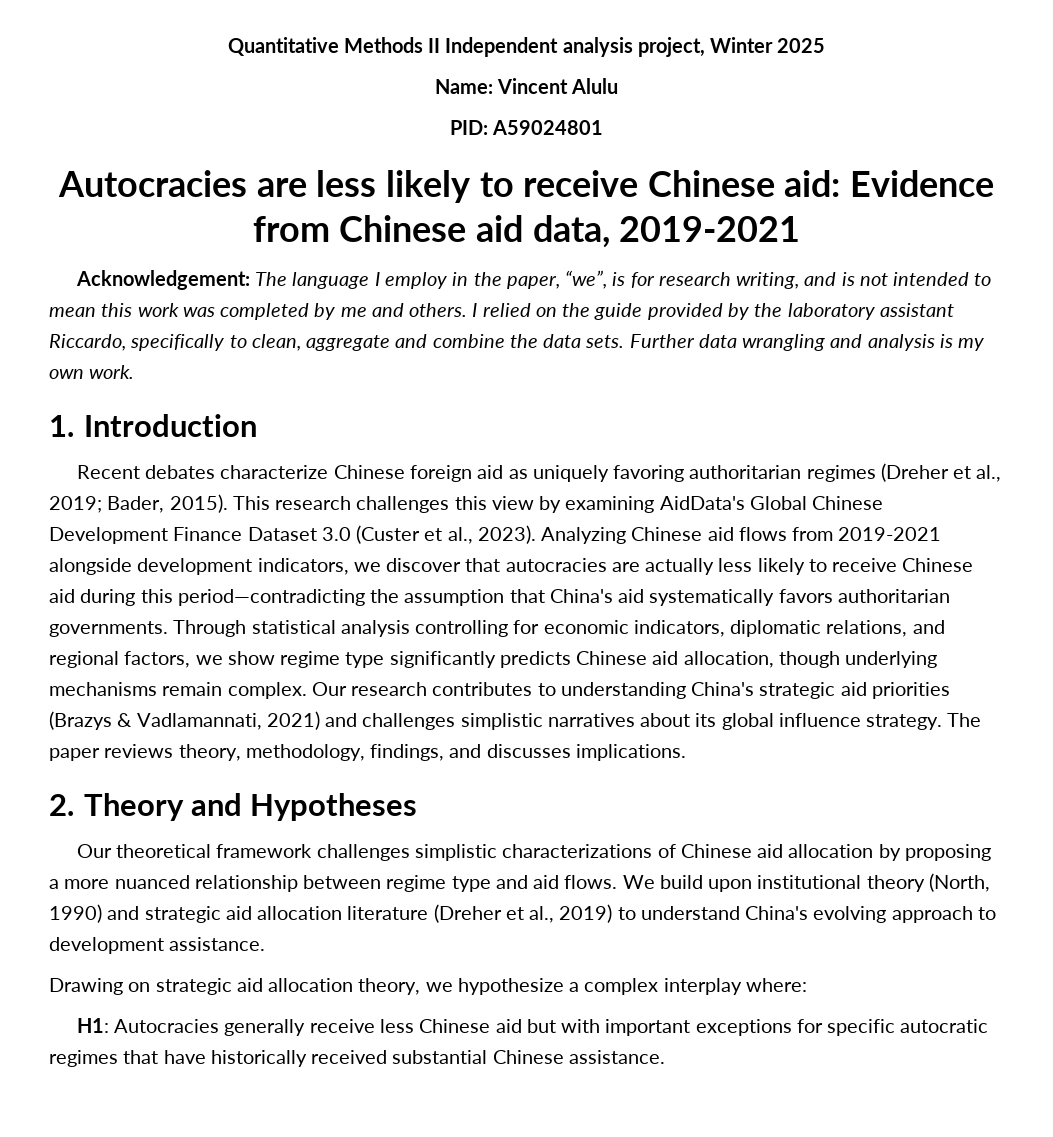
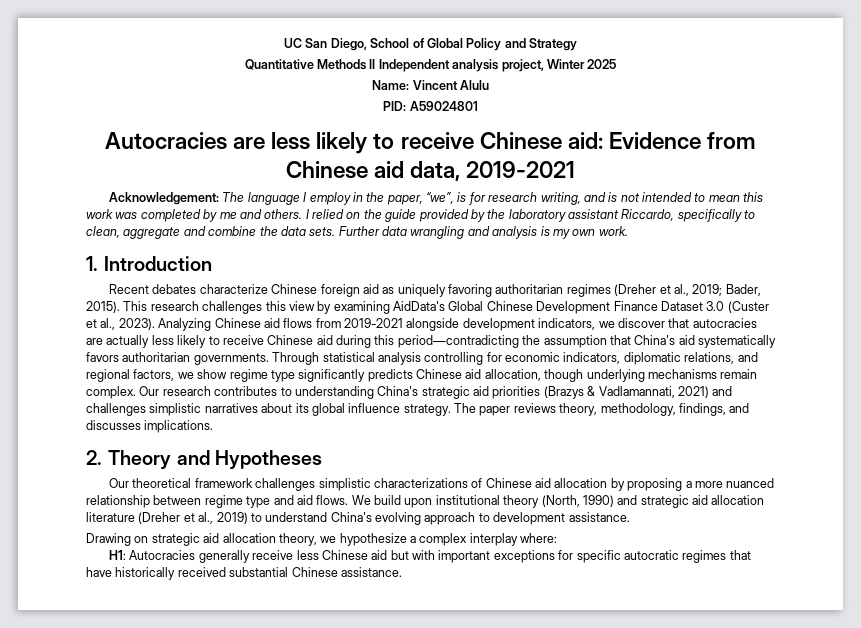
+ UC San Diego, School of Global Policy and Strategy

